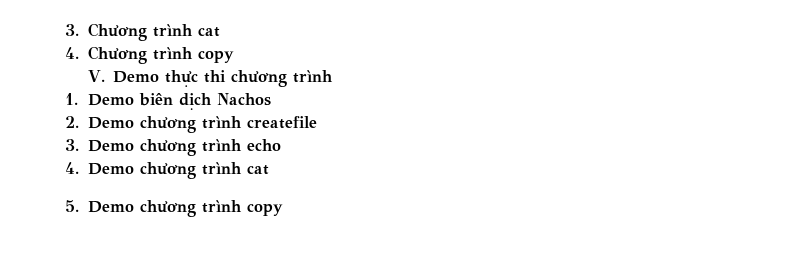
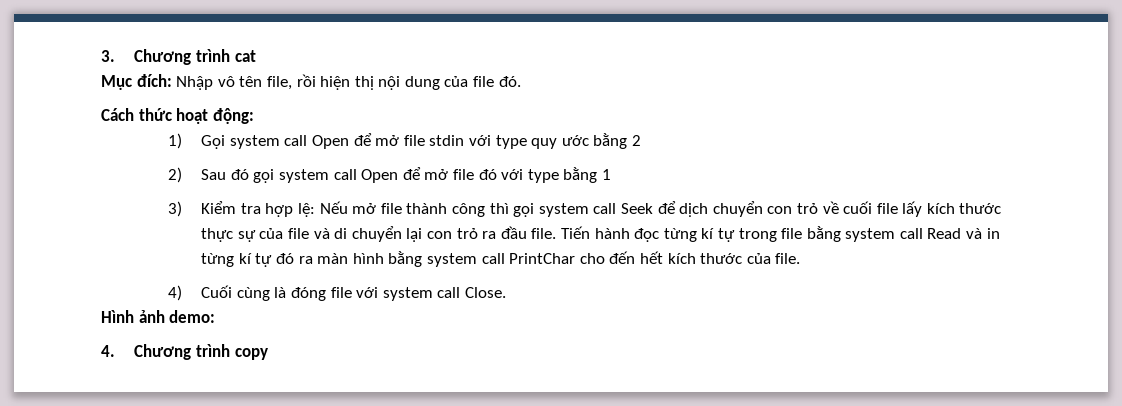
+ Mục đích: Nhập vô tên file, rồi hiện thị nội dung của file đó.
+ Cách thức hoạt động:
+ 1) Gọi system call Open để mở file stdin với type quy ước bằng 2
+ 2) Sau đó gọi system call Open để mở file đó với type bằng 1
+ 3) Kiểm tra hợp lệ: Nếu mở file thành công thì gọi system call Seek để dịch chuyển con trỏ về cuối file lấy kích thước thực sự của file và di chuyển lại con trỏ ra đầu file. Tiến hành đọc từng kí tự trong file bằng system call Read và in từng kí tự đó ra màn hình bằng system call PrintChar cho đến hết kích thước của file.
+ 4) Cuối cùng là đóng file với system call Close.
+ Hình ảnh demo:
  4. Chương trình copy
- V. Demo thực thi chương trình
- 1. Demo biên dịch Nachos
- 2. Demo chương trình createfile
- 3. Demo chương trình echo
- 4. Demo chương trình cat
- 5. Demo chương trình copy

